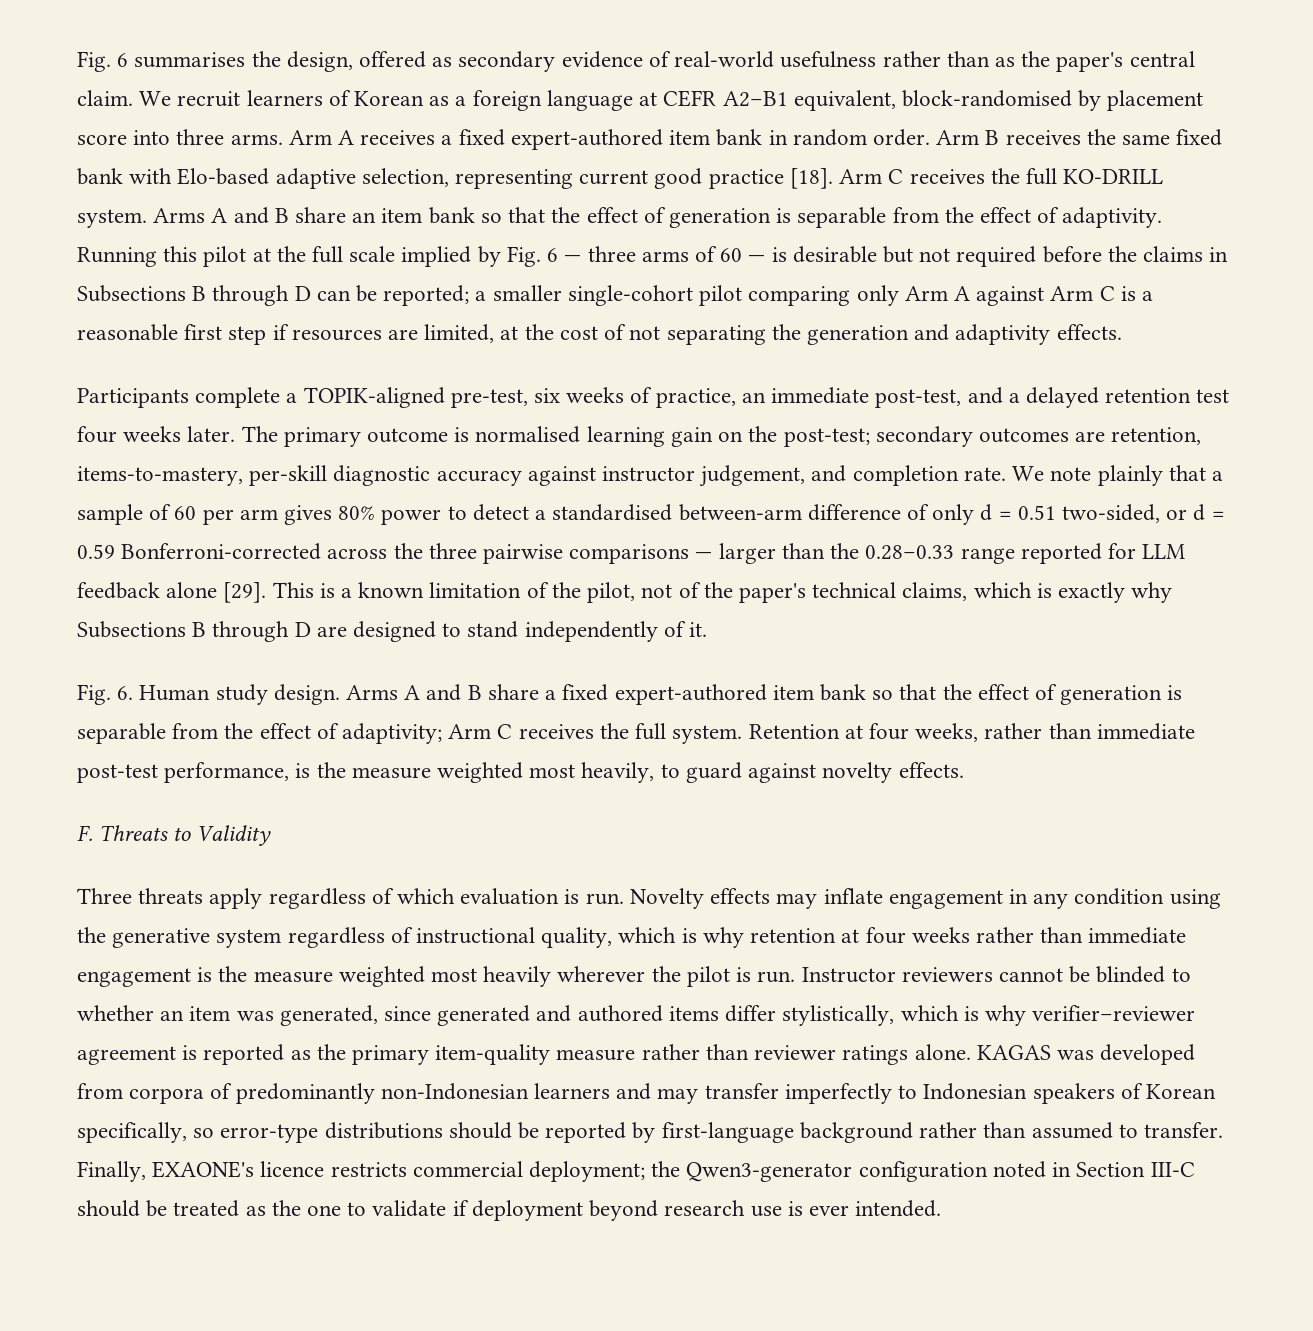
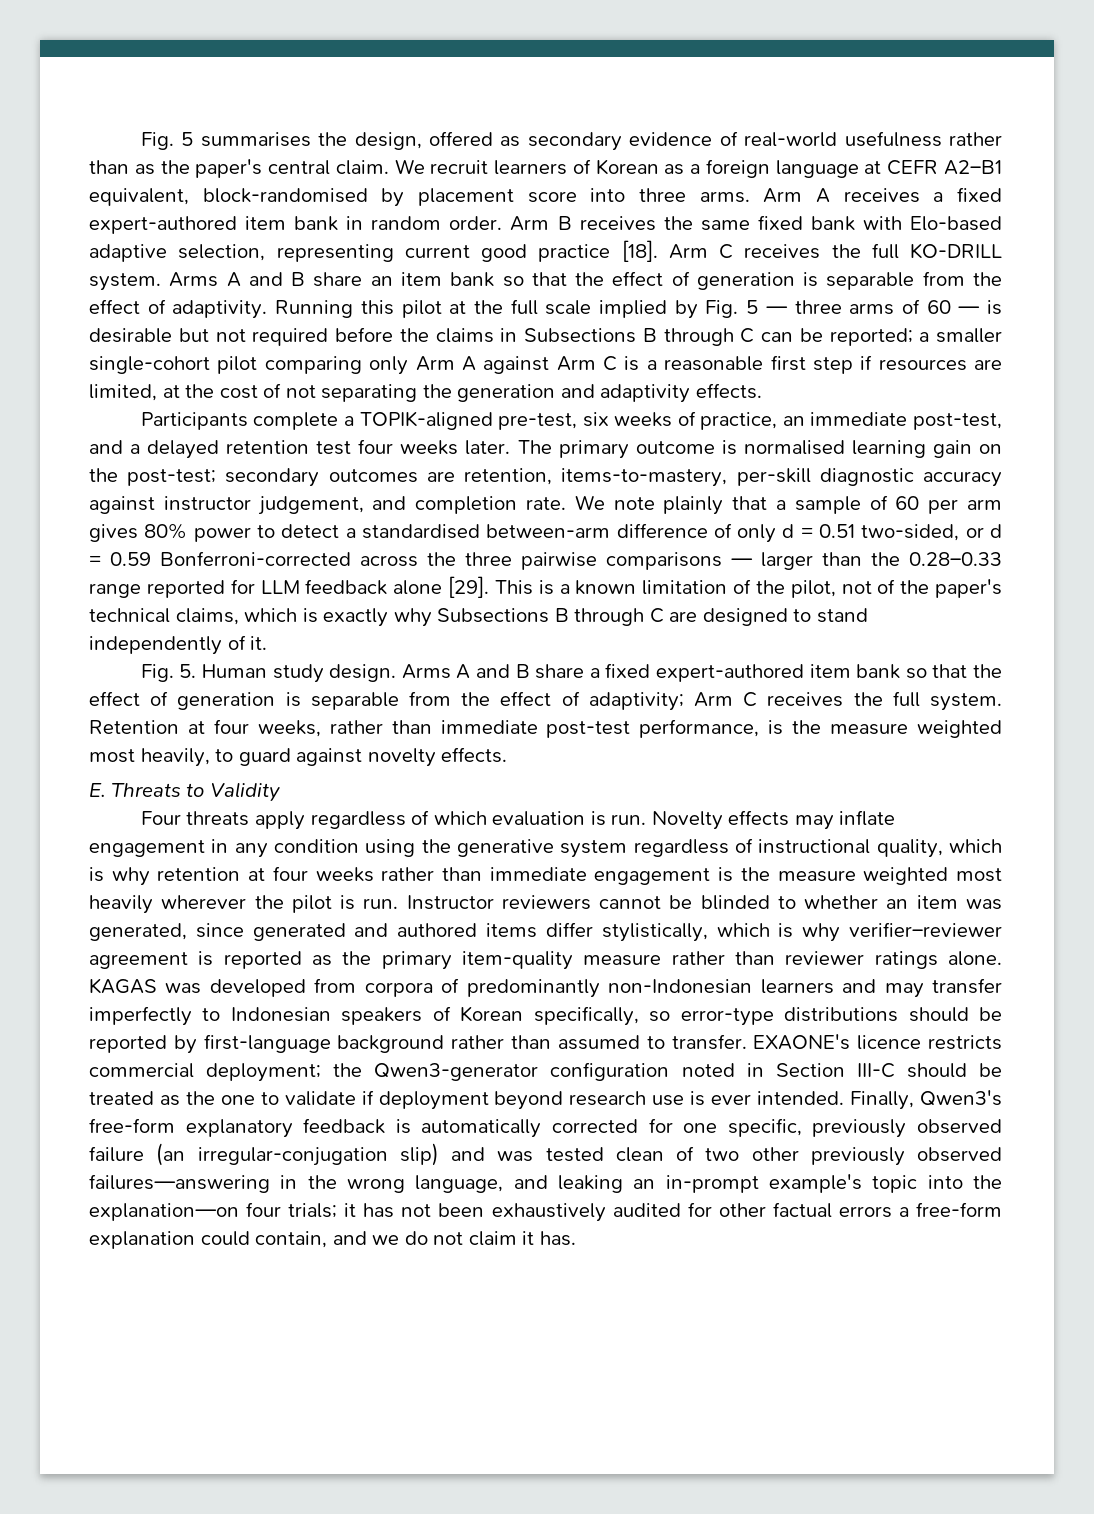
- Fig. 6 summarises the design, offered as secondary evidence of real-world usefulness rather than as the paper's central claim.
+ Fig. 5 summarises the design, offered as secondary evidence of real-world usefulness rather than as the paper's central claim.
- Running this pilot at the full scale implied by Fig. 6 — three arms of 60 — is desirable but not required before the claims in Subsections B through D can be reported;
+ Running this pilot at the full scale implied by Fig. 5 — three arms of 60 — is desirable but not required before the claims in Subsections B through C can be reported;
- This is a known limitation of the pilot, not of the paper's technical claims, which is exactly why Subsections B through D are designed to stand independently of it.
+ This is a known limitation of the pilot, not of the paper's technical claims, which is exactly why Subsections B through C are designed to stand independently of it.
- Fig. 6. Human study design.
+ Fig. 5. Human study design.
- F. Threats to Validity
+ E. Threats to Validity
- Three threats apply regardless of which evaluation is run.
+ Four threats apply regardless of which evaluation is run.
- Finally, EXAONE's licence restricts commercial deployment; the Qwen3-generator configuration noted in Section III-C should be treated as the one to validate if deployment beyond research use is ever intended.
+ EXAONE's licence restricts commercial deployment; the Qwen3-generator configuration noted in Section III-C should be treated as the one to validate if deployment beyond research use is ever intended.
+ Finally, Qwen3's free-form explanatory feedback is automatically corrected for one specific, previously observed failure (an irregular-conjugation slip) and was tested clean of two other previously observed failures—answering in the wrong language, and leaking an in-prompt example's topic into the explanation—on four trials; it has not been exhaustively audited for other factual errors a free-form explanation could contain, and we do not claim it has.

